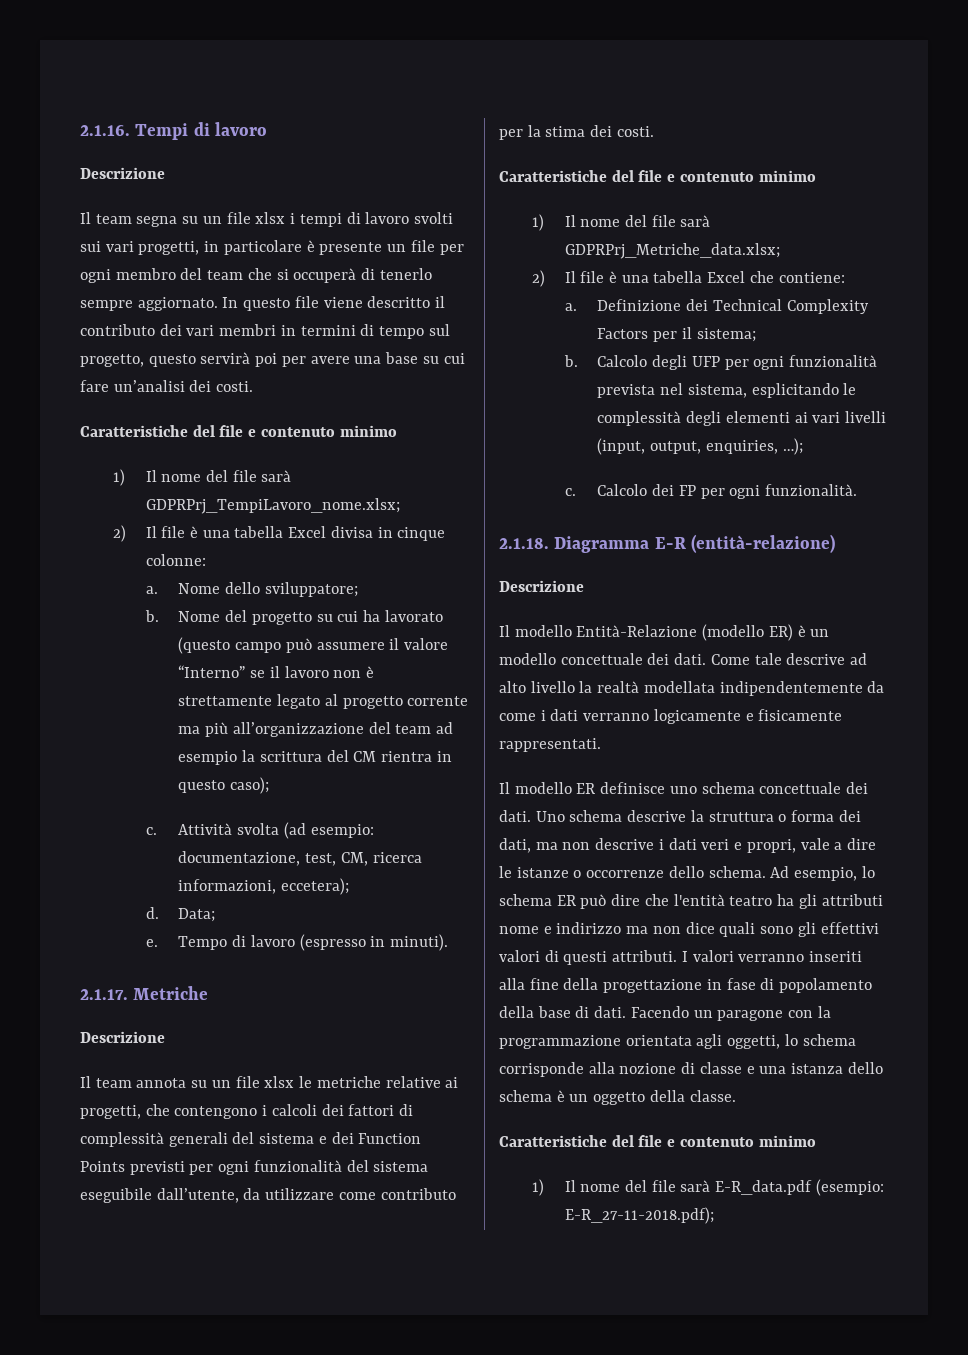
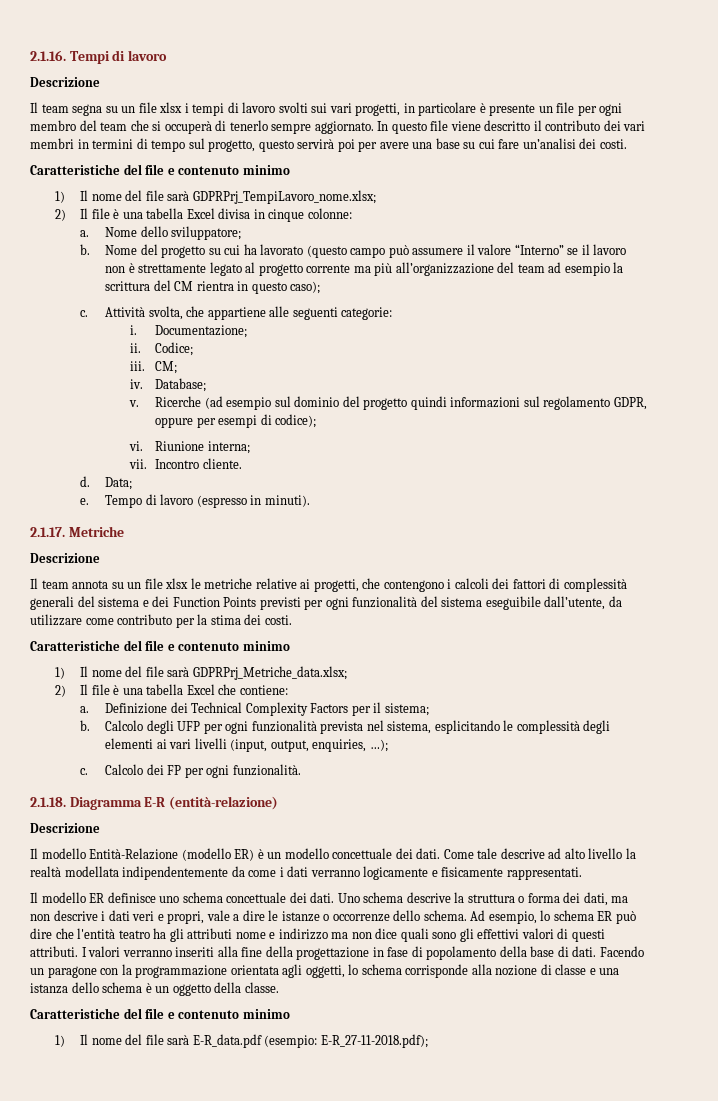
- Attività svolta (ad esempio: documentazione, test, CM, ricerca informazioni, eccetera);
+ Attività svolta, che appartiene alle seguenti categorie:
+ i. Documentazione;
+ ii. Codice;
+ iii. CM;
+ iv. Database;
+ v. Ricerche (ad esempio sul dominio del progetto quindi informazioni sul regolamento GDPR, oppure per esempi di codice);
+ vi. Riunione interna;
+ vii. Incontro cliente.

